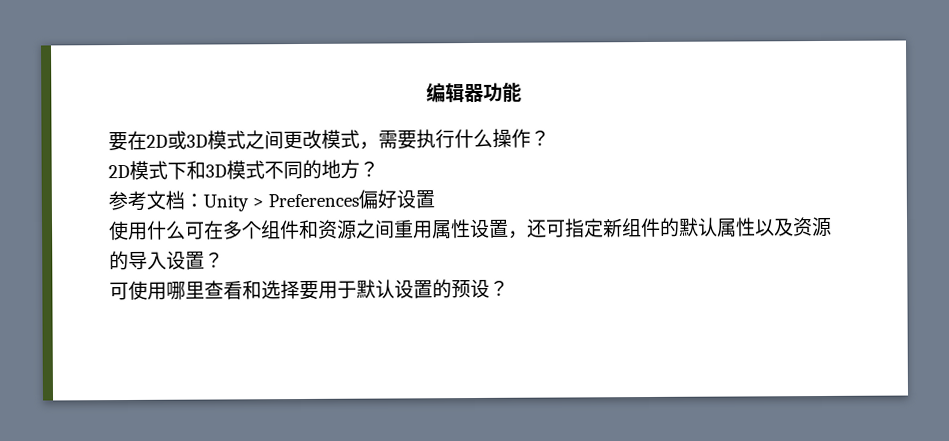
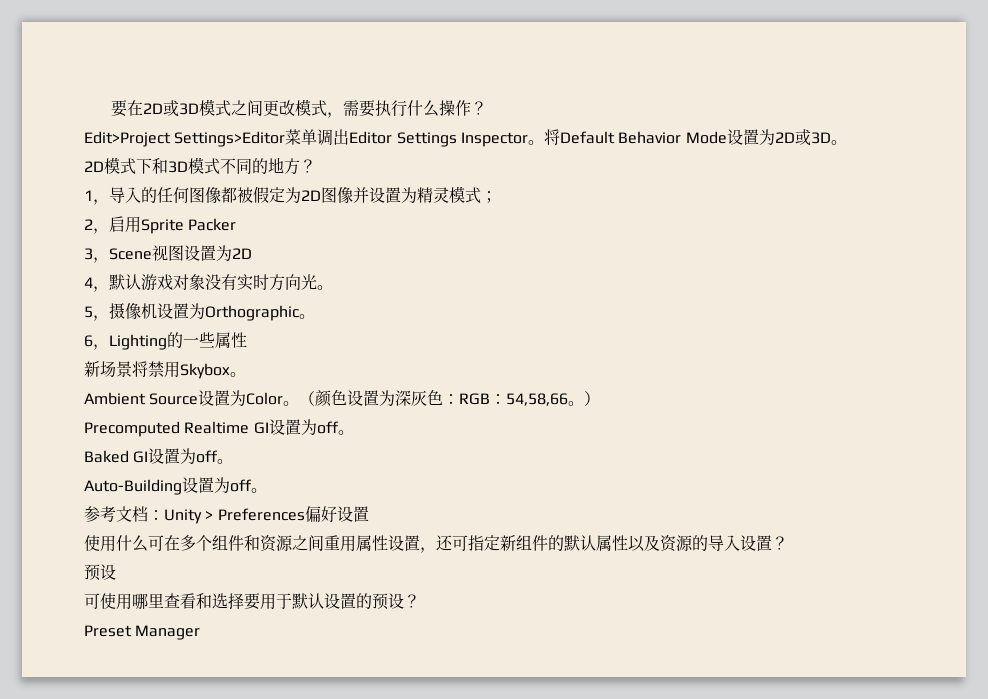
- 编辑器功能
+ Edit>Project Settings>Editor菜单调出Editor Settings Inspector。将Default Behavior Mode设置为2D或3D。
+ 1，导入的任何图像都被假定为2D图像并设置为精灵模式；
+ 2，启用Sprite Packer
+ 3，Scene视图设置为2D
+ 4，默认游戏对象没有实时方向光。
+ 5，摄像机设置为Orthographic。
+ 6，Lighting的一些属性
+ 新场景将禁用Skybox。
+ Ambient Source设置为Color。（颜色设置为深灰色：RGB：54,58,66。）
+ Precomputed Realtime GI设置为off。
+ Baked GI设置为off。
+ Auto-Building设置为off。
  使用什么可在多个组件和资源之间重用属性设置，还可指定新组件的默认属性以及资源的导入设置？
+ 预设
+ Preset Manager

